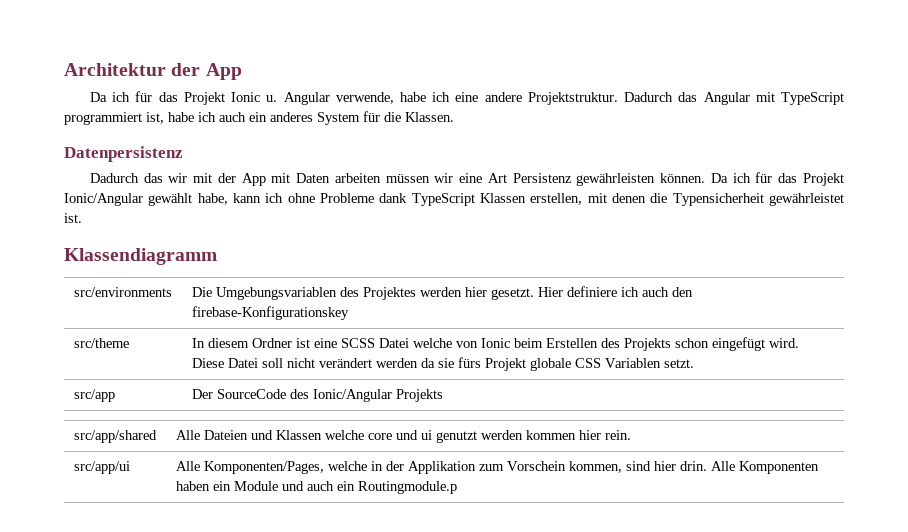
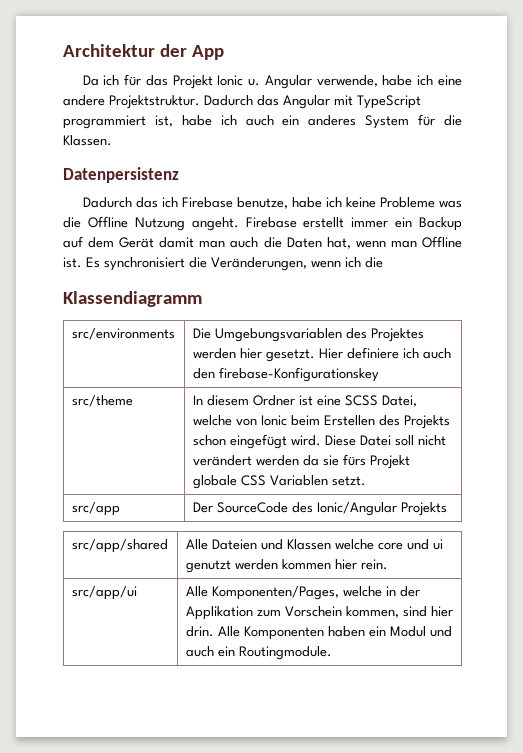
- Dadurch das wir mit der App mit Daten arbeiten müssen wir eine Art Persistenz gewährleisten können. Da ich für das Projekt Ionic/Angular gewählt habe, kann ich ohne Probleme dank TypeScript Klassen erstellen, mit denen die Typensicherheit gewährleistet ist.
+ Dadurch das ich Firebase benutze, habe ich keine Probleme was die Offline Nutzung angeht. Firebase erstellt immer ein Backup auf dem Gerät damit man auch die Daten hat, wenn man Offline ist. Es synchronisiert die Veränderungen, wenn ich die
- src/theme | In diesem Ordner ist eine SCSS Datei welche von Ionic beim Erstellen des Projekts schon eingefügt wird. Diese Datei soll nicht verändert werden da sie fürs Projekt globale CSS Variablen setzt.
+ src/theme | In diesem Ordner ist eine SCSS Datei, welche von Ionic beim Erstellen des Projekts schon eingefügt wird. Diese Datei soll nicht verändert werden da sie fürs Projekt globale CSS Variablen setzt.
- src/app/ui | Alle Komponenten/Pages, welche in der Applikation zum Vorschein kommen, sind hier drin. Alle Komponenten haben ein Module und auch ein Routingmodule.p
+ src/app/ui | Alle Komponenten/Pages, welche in der Applikation zum Vorschein kommen, sind hier drin. Alle Komponenten haben ein Modul und auch ein Routingmodule.

